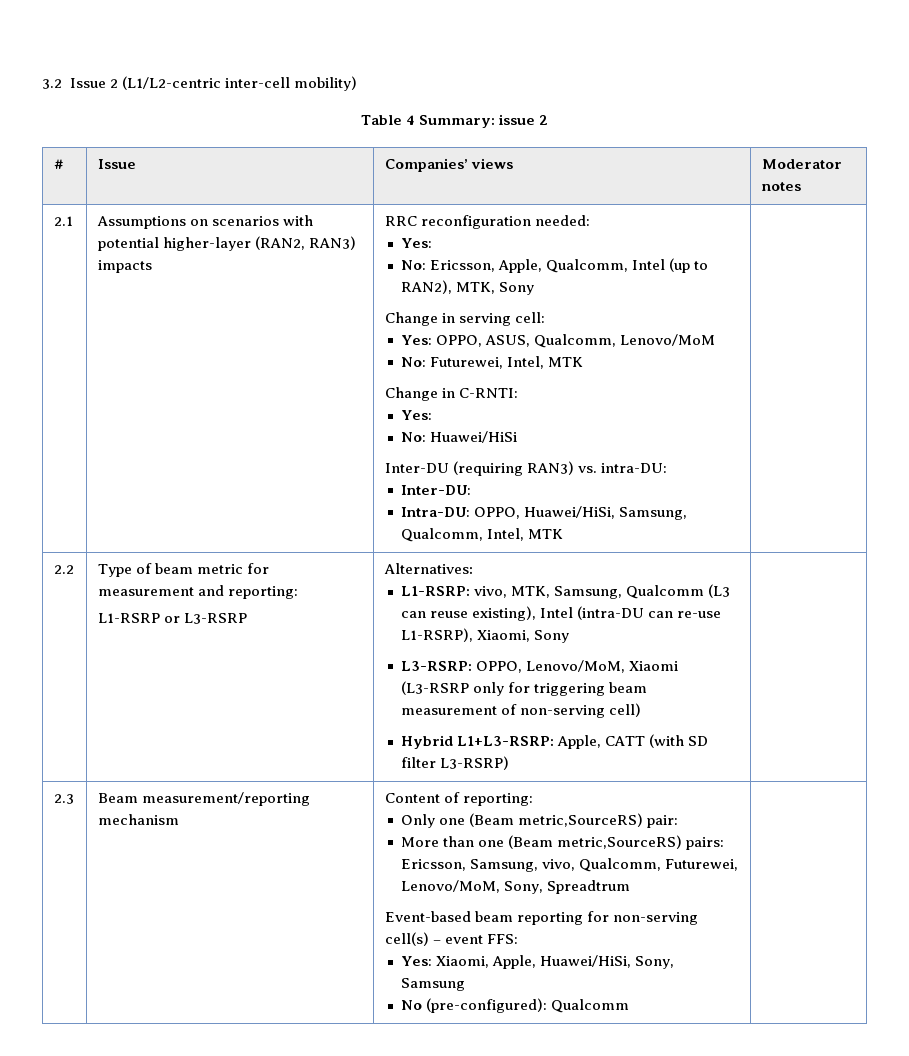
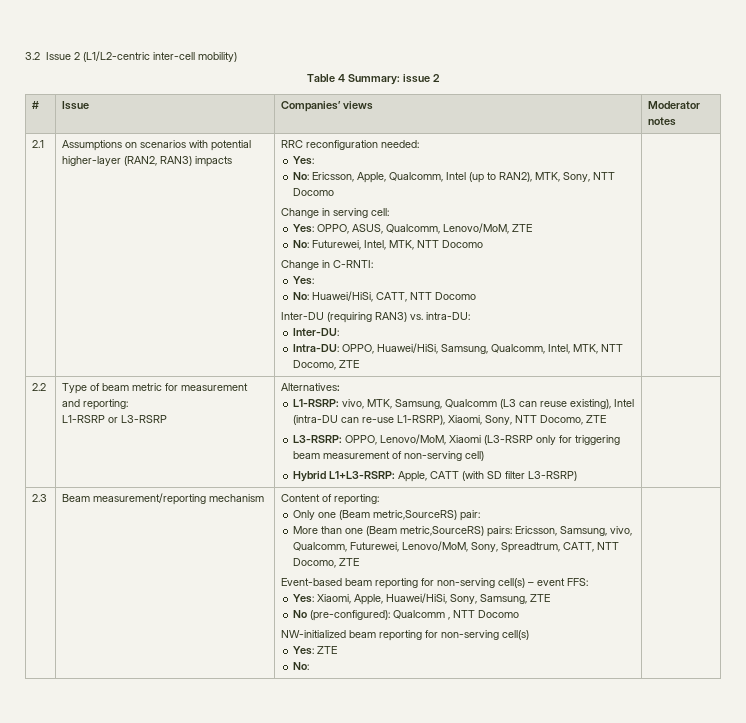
- No: Ericsson, Apple, Qualcomm, Intel (up to RAN2), MTK, Sony
+ No: Ericsson, Apple, Qualcomm, Intel (up to RAN2), MTK, Sony, NTT Docomo
- Yes: OPPO, ASUS, Qualcomm, Lenovo/MoM
+ Yes: OPPO, ASUS, Qualcomm, Lenovo/MoM, ZTE
- No: Futurewei, Intel, MTK
+ No: Futurewei, Intel, MTK, NTT Docomo
- No: Huawei/HiSi
+ No: Huawei/HiSi, CATT, NTT Docomo
- Intra-DU: OPPO, Huawei/HiSi, Samsung, Qualcomm, Intel, MTK
+ Intra-DU: OPPO, Huawei/HiSi, Samsung, Qualcomm, Intel, MTK, NTT Docomo, ZTE
- L1-RSRP: vivo, MTK, Samsung, Qualcomm (L3 can reuse existing), Intel (intra-DU can re-use L1-RSRP), Xiaomi, Sony
+ L1-RSRP: vivo, MTK, Samsung, Qualcomm (L3 can reuse existing), Intel (intra-DU can re-use L1-RSRP), Xiaomi, Sony, NTT Docomo, ZTE
- More than one (Beam metric,SourceRS) pairs: Ericsson, Samsung, vivo, Qualcomm, Futurewei, Lenovo/MoM, Sony, Spreadtrum
+ More than one (Beam metric,SourceRS) pairs: Ericsson, Samsung, vivo, Qualcomm, Futurewei, Lenovo/MoM, Sony, Spreadtrum, CATT, NTT Docomo, ZTE
- Yes: Xiaomi, Apple, Huawei/HiSi, Sony, Samsung
+ Yes: Xiaomi, Apple, Huawei/HiSi, Sony, Samsung, ZTE
- No (pre-configured): Qualcomm
+ No (pre-configured): Qualcomm , NTT Docomo
+ NW-initialized beam reporting for non-serving cell(s)
+ Yes: ZTE
+ No:

